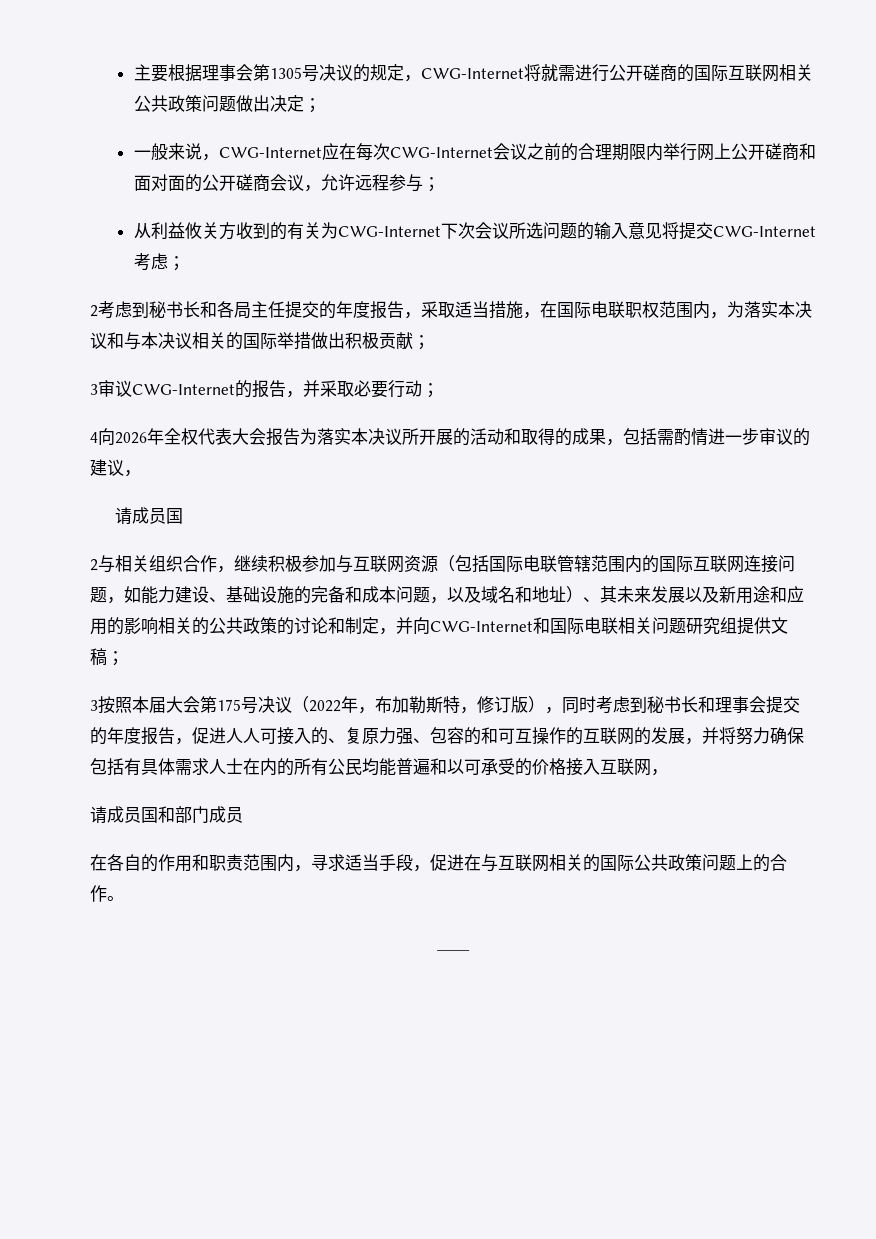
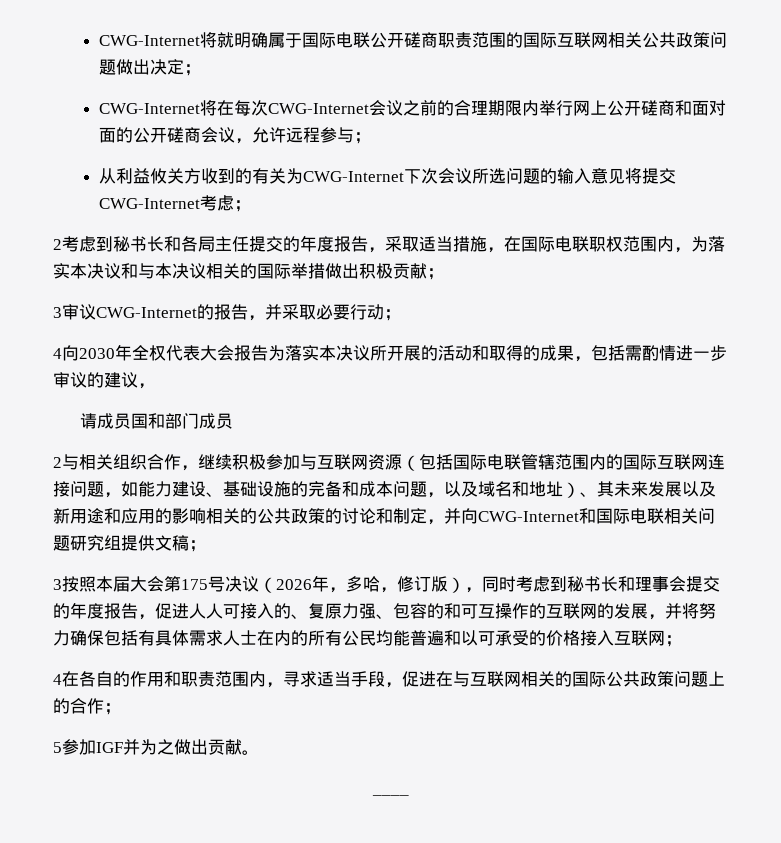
- 主要根据理事会第1305号决议的规定，CWG-Internet将就需进行公开磋商的国际互联网相关公共政策问题做出决定；
+ CWG-Internet将就明确属于国际电联公开磋商职责范围的国际互联网相关公共政策问题做出决定；
- 一般来说，CWG-Internet应在每次CWG-Internet会议之前的合理期限内举行网上公开磋商和面对面的公开磋商会议，允许远程参与；
+ CWG-Internet将在每次CWG-Internet会议之前的合理期限内举行网上公开磋商和面对面的公开磋商会议，允许远程参与；
- 4向2026年全权代表大会报告为落实本决议所开展的活动和取得的成果，包括需酌情进一步审议的建议，
- 请成员国
+ 4向2030年全权代表大会报告为落实本决议所开展的活动和取得的成果，包括需酌情进一步审议的建议，
+ 请成员国和部门成员
- 3按照本届大会第175号决议（2022年，布加勒斯特，修订版），同时考虑到秘书长和理事会提交的年度报告，促进人人可接入的、复原力强、包容的和可互操作的互联网的发展，并将努力确保包括有具体需求人士在内的所有公民均能普遍和以可承受的价格接入互联网，
- 请成员国和部门成员
- 在各自的作用和职责范围内，寻求适当手段，促进在与互联网相关的国际公共政策问题上的合作。
+ 3按照本届大会第175号决议（2026年，多哈，修订版），同时考虑到秘书长和理事会提交的年度报告，促进人人可接入的、复原力强、包容的和可互操作的互联网的发展，并将努力确保包括有具体需求人士在内的所有公民均能普遍和以可承受的价格接入互联网；
+ 4在各自的作用和职责范围内，寻求适当手段，促进在与互联网相关的国际公共政策问题上的合作；
+ 5参加IGF并为之做出贡献。

